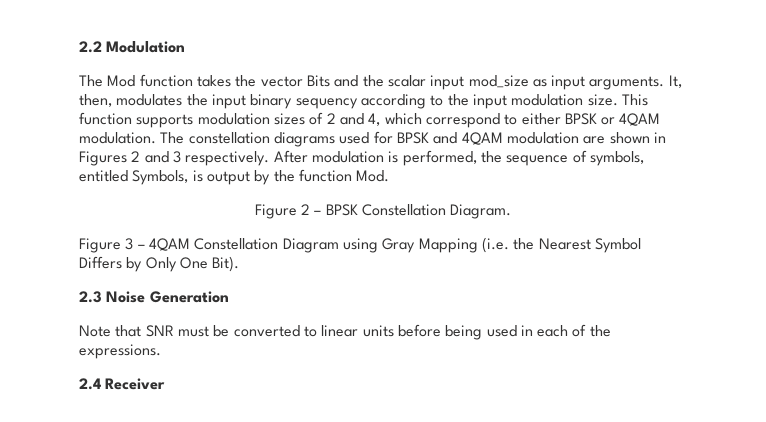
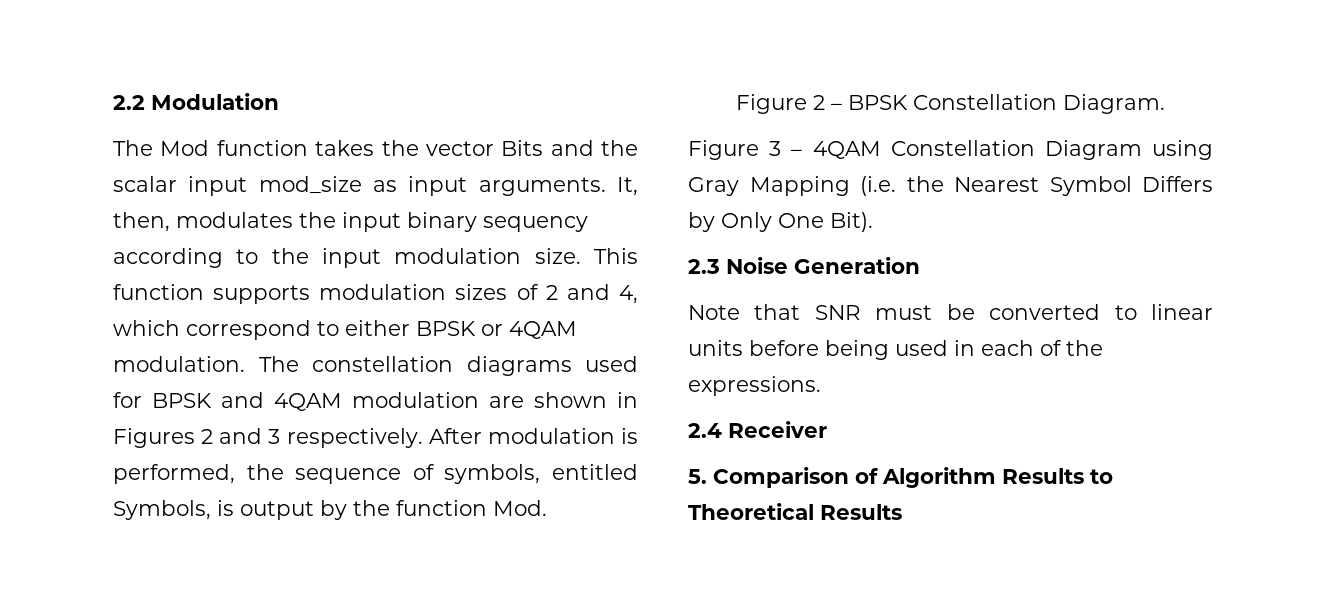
+ 5. Comparison of Algorithm Results to Theoretical Results

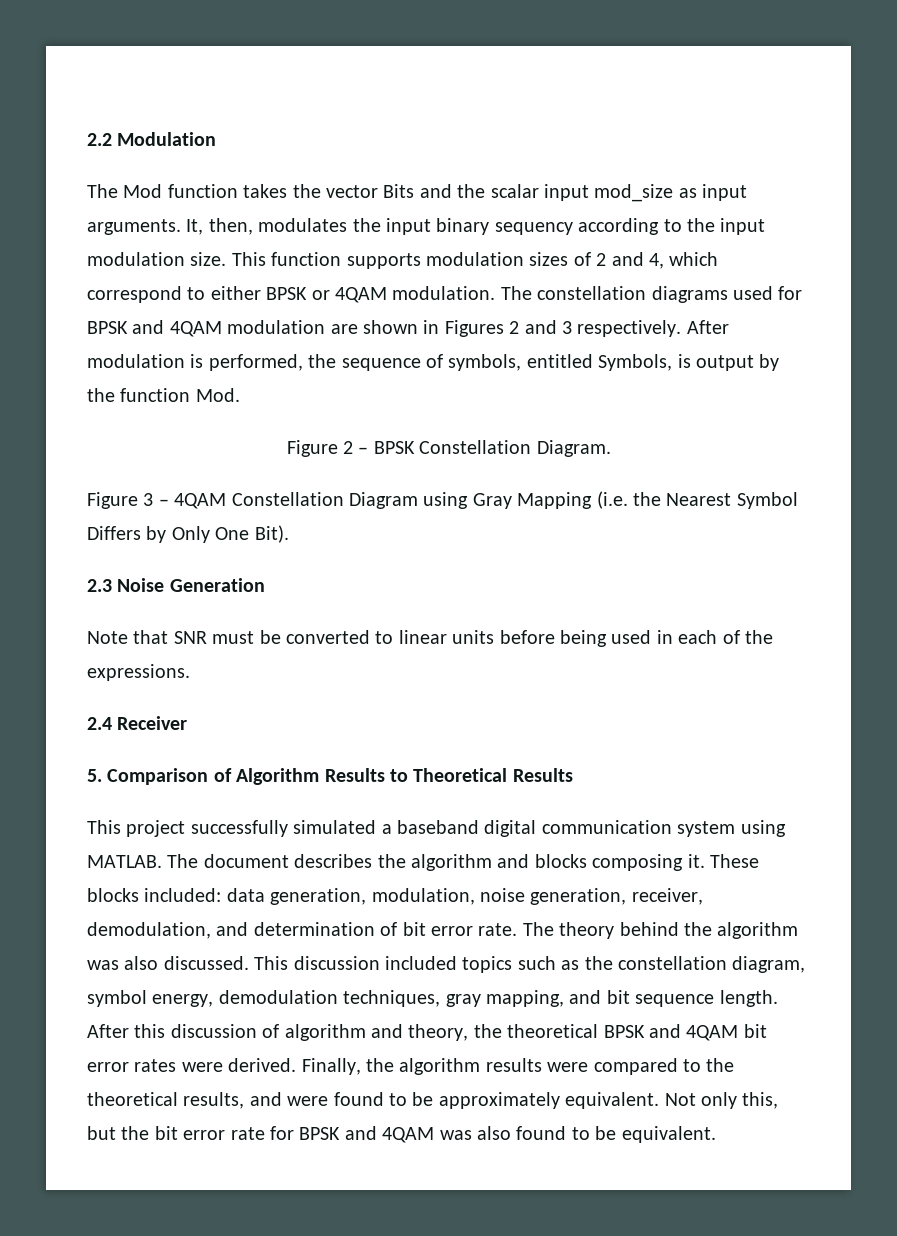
+ This project successfully simulated a baseband digital communication system using MATLAB. The document describes the algorithm and blocks composing it. These blocks included: data generation, modulation, noise generation, receiver, demodulation, and determination of bit error rate. The theory behind the algorithm was also discussed. This discussion included topics such as the constellation diagram, symbol energy, demodulation techniques, gray mapping, and bit sequence length. After this discussion of algorithm and theory, the theoretical BPSK and 4QAM bit error rates were derived. Finally, the algorithm results were compared to the theoretical results, and were found to be approximately equivalent. Not only this, but the bit error rate for BPSK and 4QAM was also found to be equivalent.

